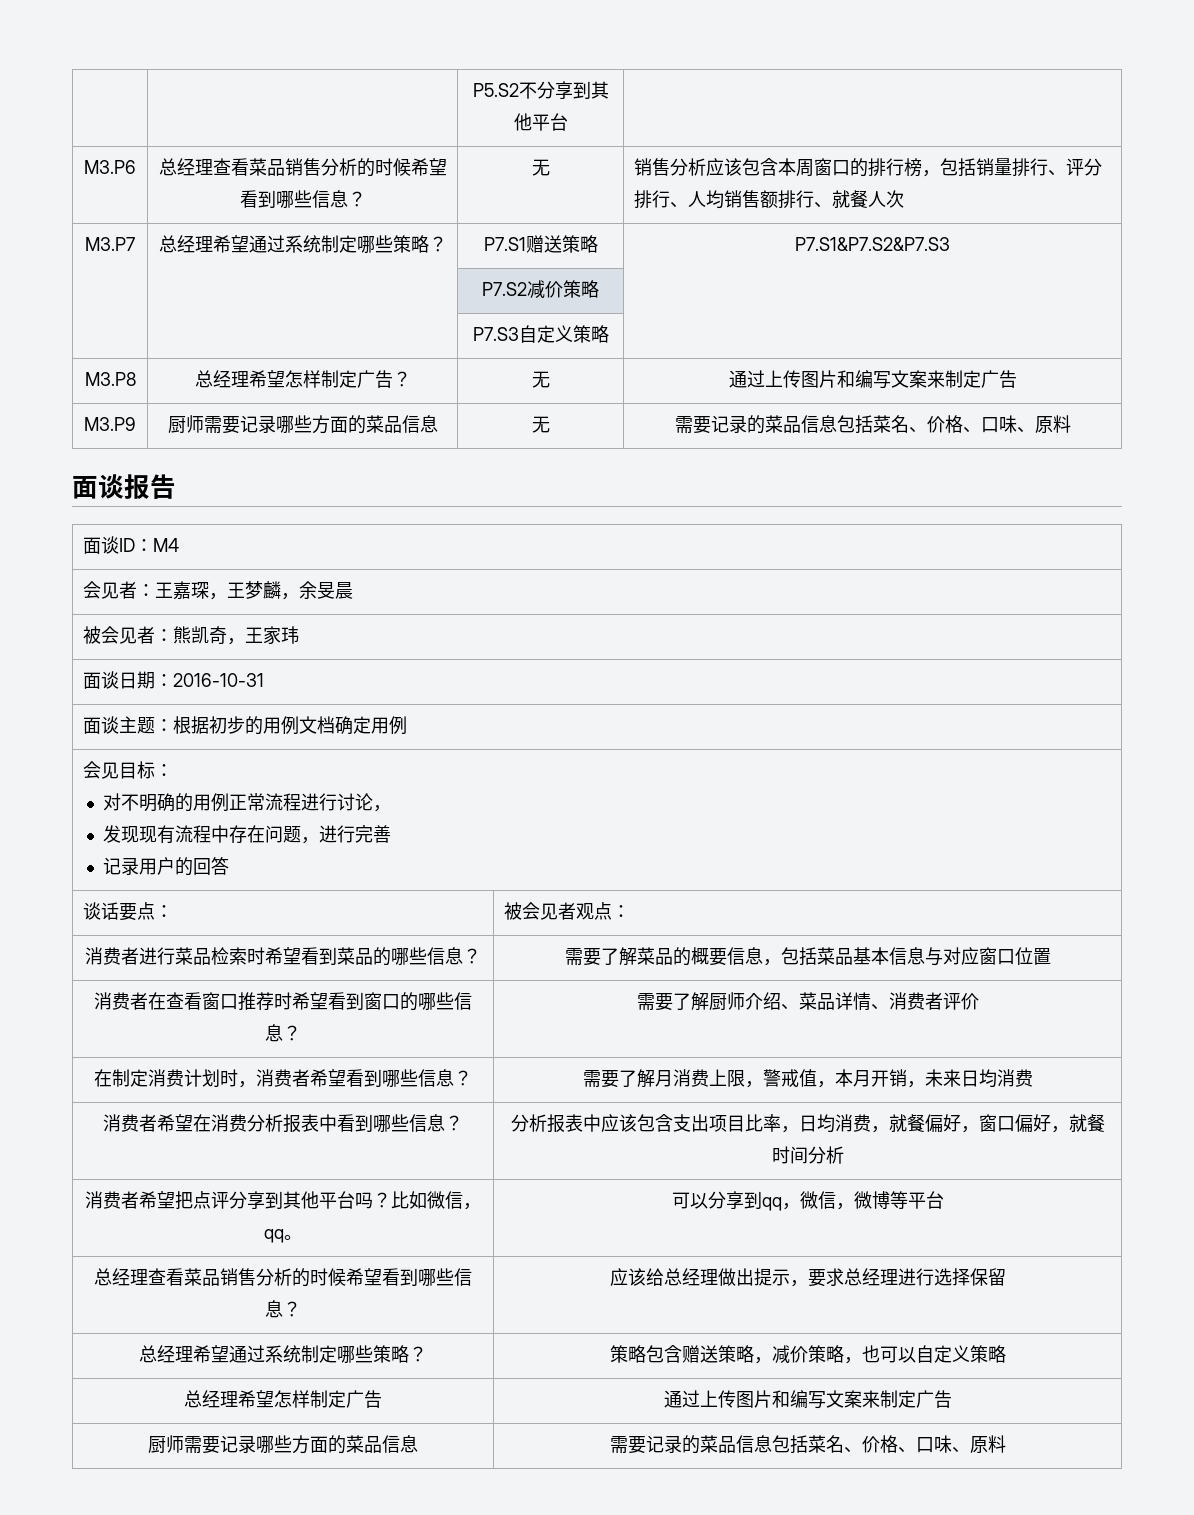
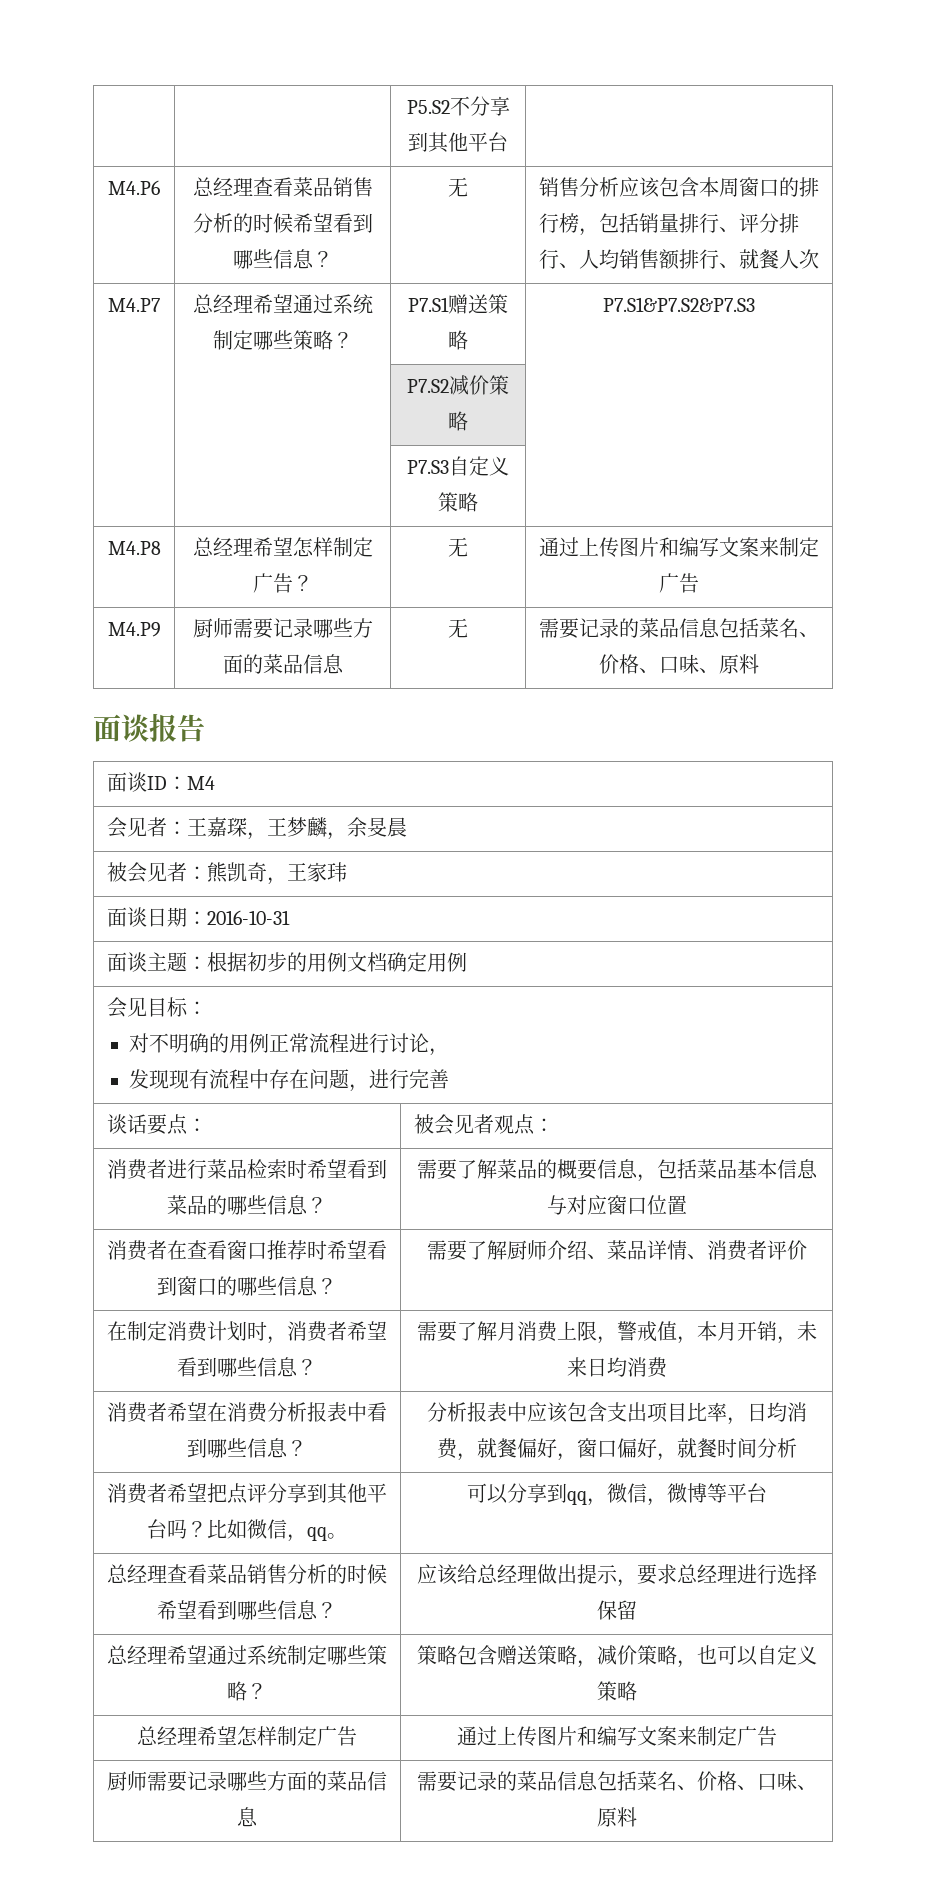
- M3.P6 | 总经理查看菜品销售分析的时候希望看到哪些信息？ | 无 | 销售分析应该包含本周窗口的排行榜，包括销量排行、评分排行、人均销售额排行、就餐人次
+ M4.P6 | 总经理查看菜品销售分析的时候希望看到哪些信息？ | 无 | 销售分析应该包含本周窗口的排行榜，包括销量排行、评分排行、人均销售额排行、就餐人次
- M3.P7 | 总经理希望通过系统制定哪些策略？ | P7.S1赠送策略 | P7.S1&P7.S2&P7.S3
+ M4.P7 | 总经理希望通过系统制定哪些策略？ | P7.S1赠送策略 | P7.S1&P7.S2&P7.S3
- M3.P8 | 总经理希望怎样制定广告？ | 无 | 通过上传图片和编写文案来制定广告
+ M4.P8 | 总经理希望怎样制定广告？ | 无 | 通过上传图片和编写文案来制定广告
- M3.P9 | 厨师需要记录哪些方面的菜品信息 | 无 | 需要记录的菜品信息包括菜名、价格、口味、原料
+ M4.P9 | 厨师需要记录哪些方面的菜品信息 | 无 | 需要记录的菜品信息包括菜名、价格、口味、原料
  会见目标：
  对不明确的用例正常流程进行讨论，
  发现现有流程中存在问题，进行完善
- 记录用户的回答

